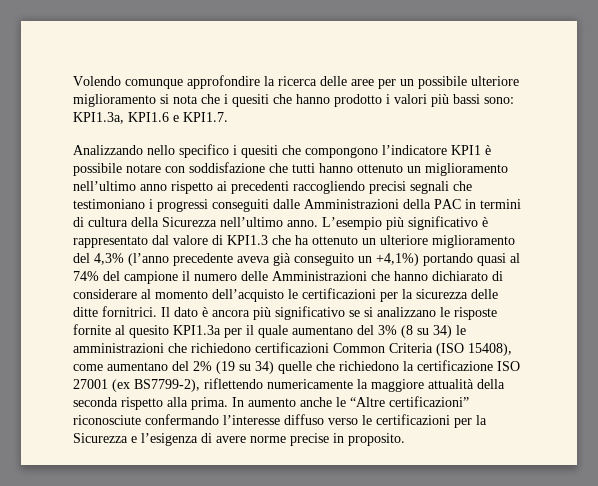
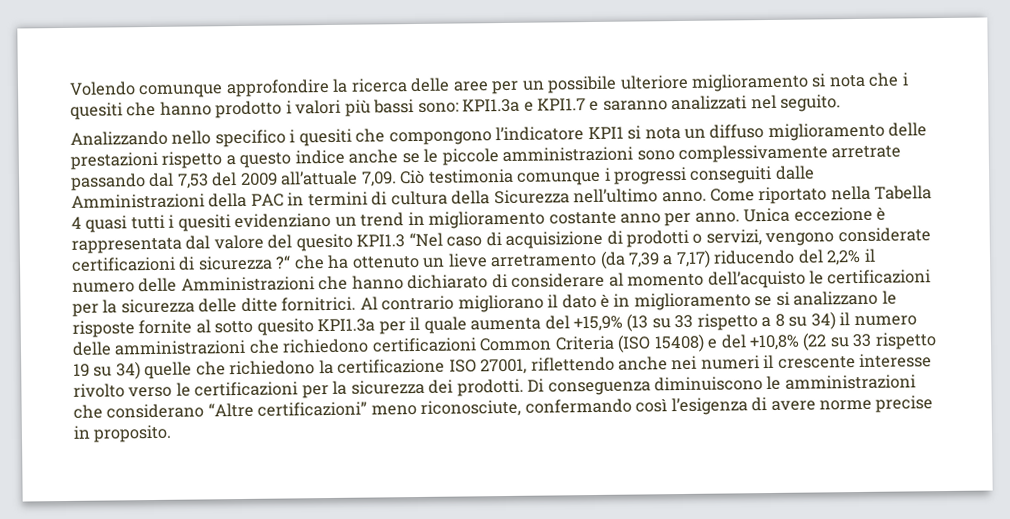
- Volendo comunque approfondire la ricerca delle aree per un possibile ulteriore miglioramento si nota che i quesiti che hanno prodotto i valori più bassi sono: KPI1.3a, KPI1.6 e KPI1.7.
+ Volendo comunque approfondire la ricerca delle aree per un possibile ulteriore miglioramento si nota che i quesiti che hanno prodotto i valori più bassi sono: KPI1.3a e KPI1.7 e saranno analizzati nel seguito.
- Analizzando nello specifico i quesiti che compongono l’indicatore KPI1 è possibile notare con soddisfazione che tutti hanno ottenuto un miglioramento nell’ultimo anno rispetto ai precedenti raccogliendo precisi segnali che testimoniano i progressi conseguiti dalle Amministrazioni della PAC in termini di cultura della Sicurezza nell’ultimo anno.
+ Analizzando nello specifico i quesiti che compongono l’indicatore KPI1 si nota un diffuso miglioramento delle prestazioni rispetto a questo indice anche se le piccole amministrazioni sono complessivamente arretrate passando dal 7,53 del 2009 all’attuale 7,09. Ciò testimonia comunque i progressi conseguiti dalle Amministrazioni della PAC in termini di cultura della Sicurezza nell’ultimo anno.
- L’esempio più significativo è rappresentato dal valore di KPI1.3 che ha ottenuto un ulteriore miglioramento del 4,3% (l’anno precedente aveva già conseguito un +4,1%) portando quasi al 74% del campione il numero delle Amministrazioni che hanno dichiarato di considerare al momento dell’acquisto le certificazioni per la sicurezza delle ditte fornitrici.
+ Come riportato nella Tabella 4 quasi tutti i quesiti evidenziano un trend in miglioramento costante anno per anno. Unica eccezione è rappresentata dal valore del quesito KPI1.3 “Nel caso di acquisizione di prodotti o servizi, vengono considerate certificazioni di sicurezza ?“ che ha ottenuto un lieve arretramento (da 7,39 a 7,17) riducendo del 2,2% il numero delle Amministrazioni che hanno dichiarato di considerare al momento dell’acquisto le certificazioni per la sicurezza delle ditte fornitrici.
- Il dato è ancora più significativo se si analizzano le risposte fornite al quesito KPI1.3a per il quale aumentano del 3% (8 su 34) le amministrazioni che richiedono certificazioni Common Criteria (ISO 15408), come aumentano del 2% (19 su 34) quelle che richiedono la certificazione ISO 27001 (ex BS7799-2), riflettendo numericamente la maggiore attualità della seconda rispetto alla prima. In aumento anche le “Altre certificazioni” riconosciute confermando l’interesse diffuso verso le certificazioni per la Sicurezza e l’esigenza di avere norme precise in proposito.
+ Al contrario migliorano il dato è in miglioramento se si analizzano le risposte fornite al sotto quesito KPI1.3a per il quale aumenta del +15,9% (13 su 33 rispetto a 8 su 34) il numero delle amministrazioni che richiedono certificazioni Common Criteria (ISO 15408) e del +10,8% (22 su 33 rispetto 19 su 34) quelle che richiedono la certificazione ISO 27001, riflettendo anche nei numeri il crescente interesse rivolto verso le certificazioni per la sicurezza dei prodotti. Di conseguenza diminuiscono le amministrazioni che considerano “Altre certificazioni” meno riconosciute, confermando così l’esigenza di avere norme precise in proposito.

